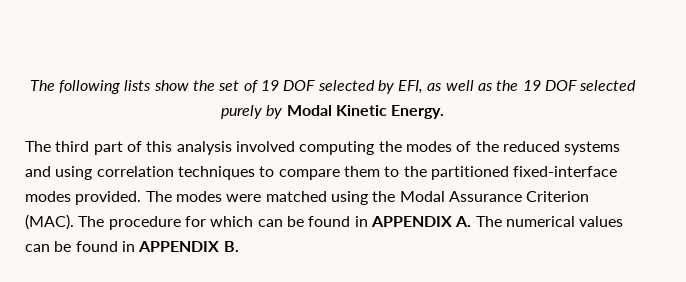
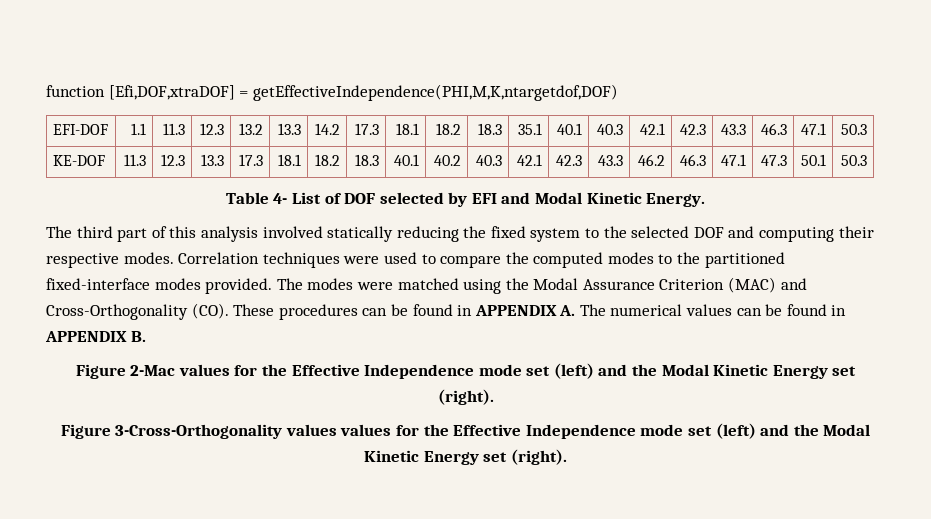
- The following lists show the set of 19 DOF selected by EFI, as well as the 19 DOF selected purely by Modal Kinetic Energy.
+ function [Efi,DOF,xtraDOF] = getEffectiveIndependence(PHI,M,K,ntargetdof,DOF)
+ EFI-DOF | 1.1 | 11.3 | 12.3 | 13.2 | 13.3 | 14.2 | 17.3 | 18.1 | 18.2 | 18.3 | 35.1 | 40.1 | 40.3 | 42.1 | 42.3 | 43.3 | 46.3 | 47.1 | 50.3
+ KE-DOF | 11.3 | 12.3 | 13.3 | 17.3 | 18.1 | 18.2 | 18.3 | 40.1 | 40.2 | 40.3 | 42.1 | 42.3 | 43.3 | 46.2 | 46.3 | 47.1 | 47.3 | 50.1 | 50.3
+ Table 4- List of DOF selected by EFI and Modal Kinetic Energy.
- The third part of this analysis involved computing the modes of the reduced systems and using correlation techniques to compare them to the partitioned fixed-interface modes provided.
+ The third part of this analysis involved statically reducing the fixed system to the selected DOF and computing their respective modes. Correlation techniques were used to compare the computed modes to the partitioned fixed-interface modes provided.
- The modes were matched using the Modal Assurance Criterion (MAC). The procedure for which can be found in APPENDIX A. The numerical values can be found in APPENDIX B.
+ The modes were matched using the Modal Assurance Criterion (MAC) and Cross-Orthogonality (CO). These procedures can be found in APPENDIX A. The numerical values can be found in APPENDIX B.
+ Figure 2-Mac values for the Effective Independence mode set (left) and the Modal Kinetic Energy set (right).
+ Figure 3-Cross-Orthogonality values values for the Effective Independence mode set (left) and the Modal Kinetic Energy set (right).

